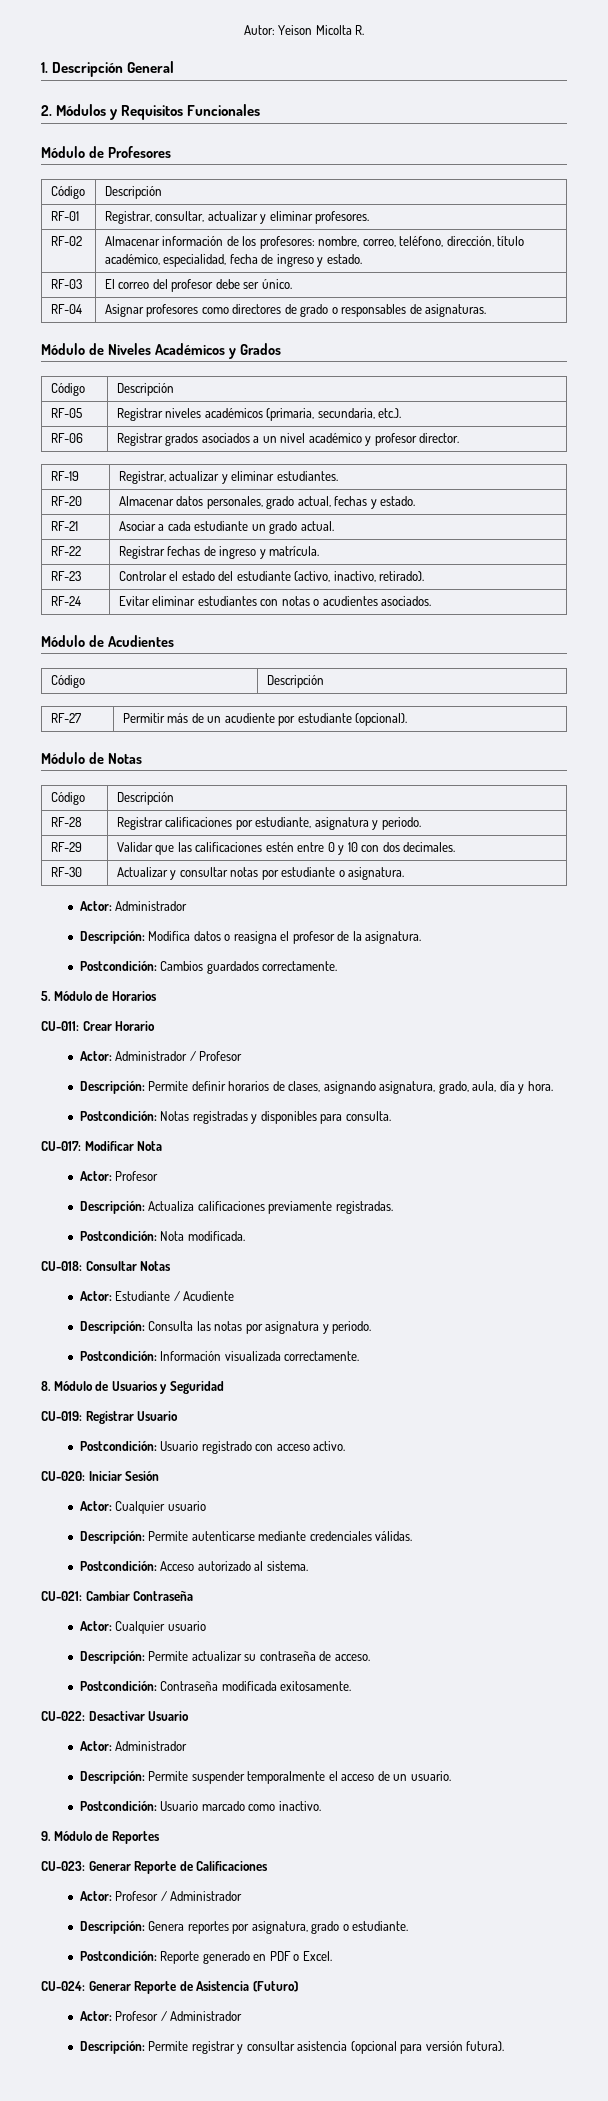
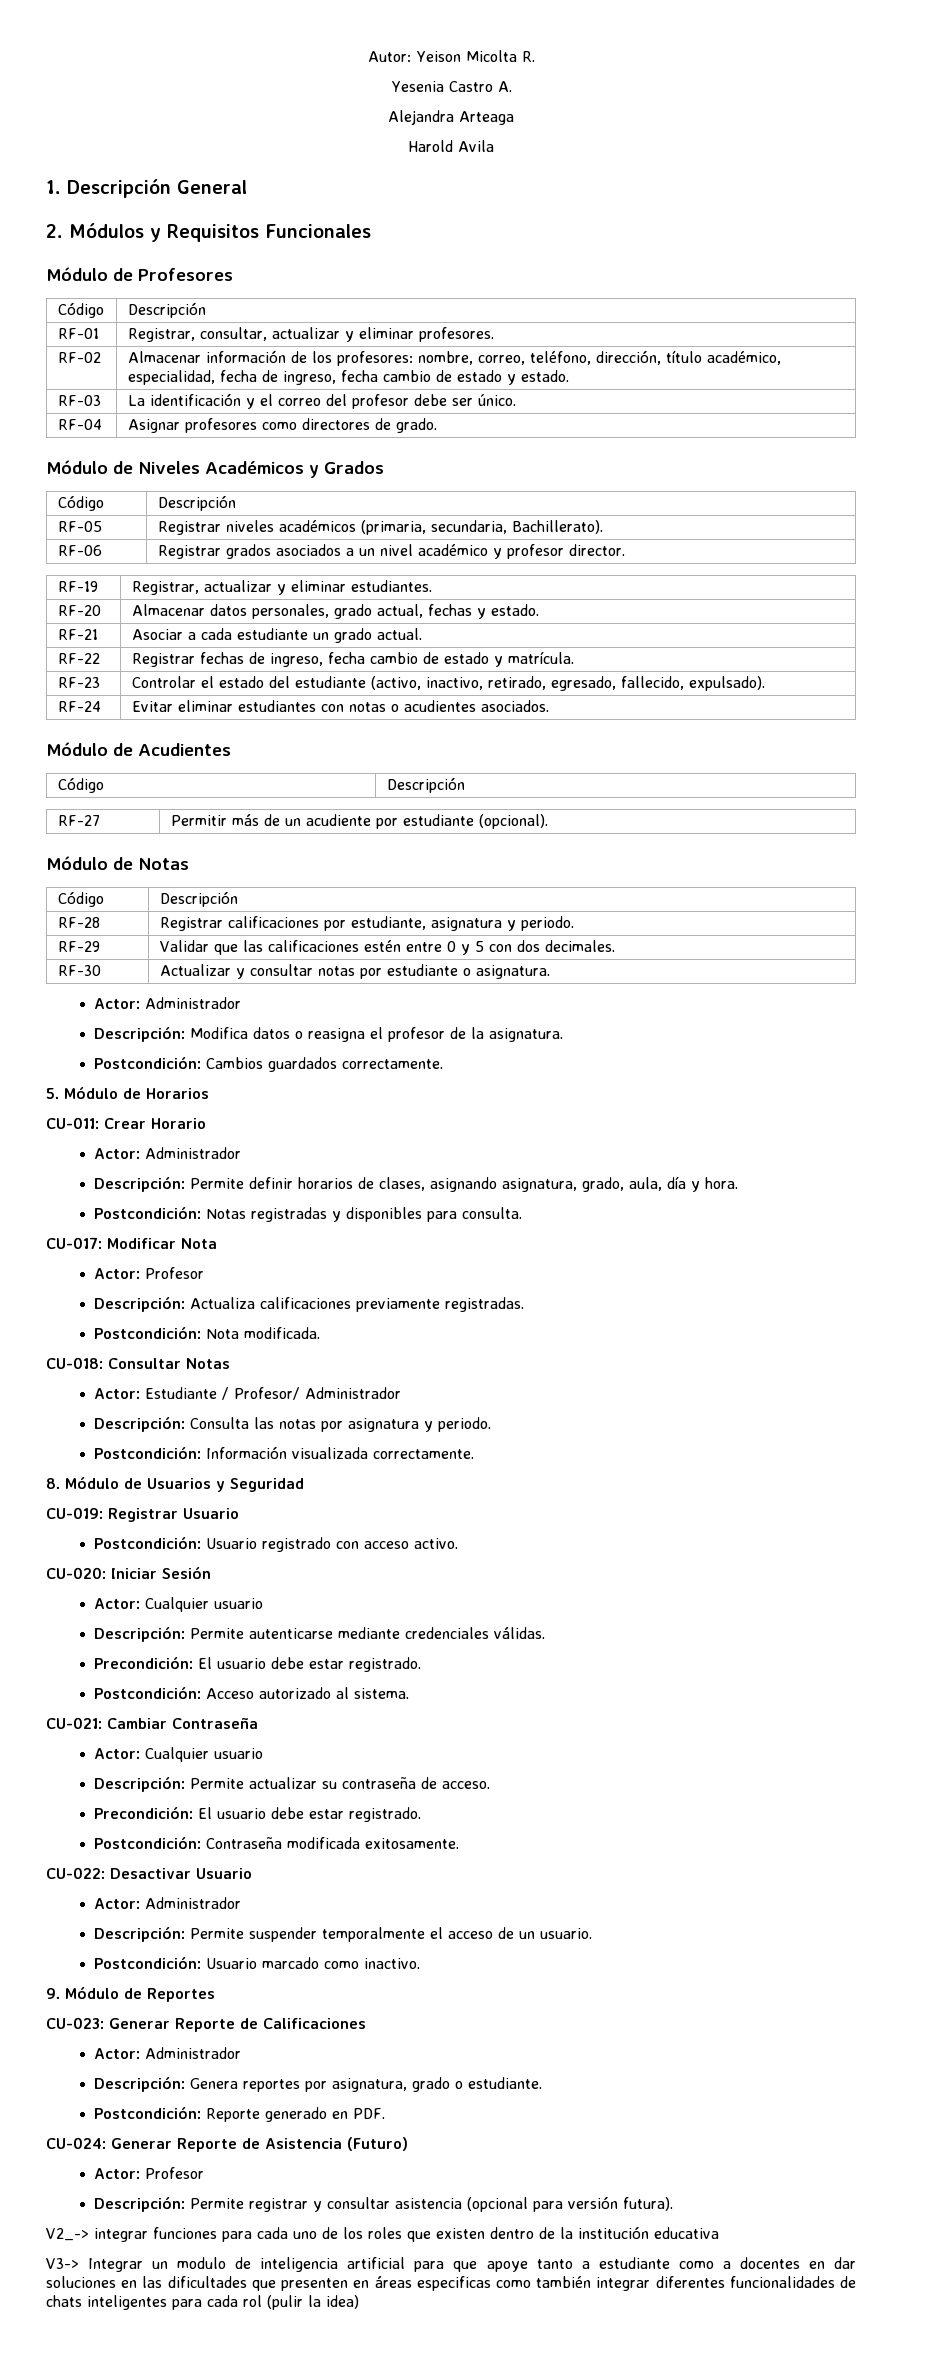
+ Yesenia Castro A.
+ Alejandra Arteaga
+ Harold Avila
- RF-02 | Almacenar información de los profesores: nombre, correo, teléfono, dirección, título académico, especialidad, fecha de ingreso y estado.
+ RF-02 | Almacenar información de los profesores: nombre, correo, teléfono, dirección, título académico, especialidad, fecha de ingreso, fecha cambio de estado y estado.
- RF-03 | El correo del profesor debe ser único.
+ RF-03 | La identificación y el correo del profesor debe ser único.
- RF-04 | Asignar profesores como directores de grado o responsables de asignaturas.
+ RF-04 | Asignar profesores como directores de grado.
- RF-05 | Registrar niveles académicos (primaria, secundaria, etc.).
+ RF-05 | Registrar niveles académicos (primaria, secundaria, Bachillerato).
- RF-22 | Registrar fechas de ingreso y matrícula.
+ RF-22 | Registrar fechas de ingreso, fecha cambio de estado y matrícula.
- RF-23 | Controlar el estado del estudiante (activo, inactivo, retirado).
+ RF-23 | Controlar el estado del estudiante (activo, inactivo, retirado, egresado, fallecido, expulsado).
- RF-29 | Validar que las calificaciones estén entre 0 y 10 con dos decimales.
+ RF-29 | Validar que las calificaciones estén entre 0 y 5 con dos decimales.
  CU-011: Crear Horario
- Actor: Administrador / Profesor
+ Actor: Administrador
- Actor: Estudiante / Acudiente
+ Actor: Estudiante / Profesor/ Administrador
  Descripción: Permite autenticarse mediante credenciales válidas.
+ Precondición: El usuario debe estar registrado.
  Descripción: Permite actualizar su contraseña de acceso.
+ Precondición: El usuario debe estar registrado.
  CU-023: Generar Reporte de Calificaciones
- Actor: Profesor / Administrador
+ Actor: Administrador
- Postcondición: Reporte generado en PDF o Excel.
+ Postcondición: Reporte generado en PDF.
  CU-024: Generar Reporte de Asistencia (Futuro)
- Actor: Profesor / Administrador
+ Actor: Profesor
+ V2_-> integrar funciones para cada uno de los roles que existen dentro de la institución educativa
+ V3-> Integrar un modulo de inteligencia artificial para que apoye tanto a estudiante como a docentes en dar soluciones en las dificultades que presenten en áreas especificas como también integrar diferentes funcionalidades de chats inteligentes para cada rol (pulir la idea)

